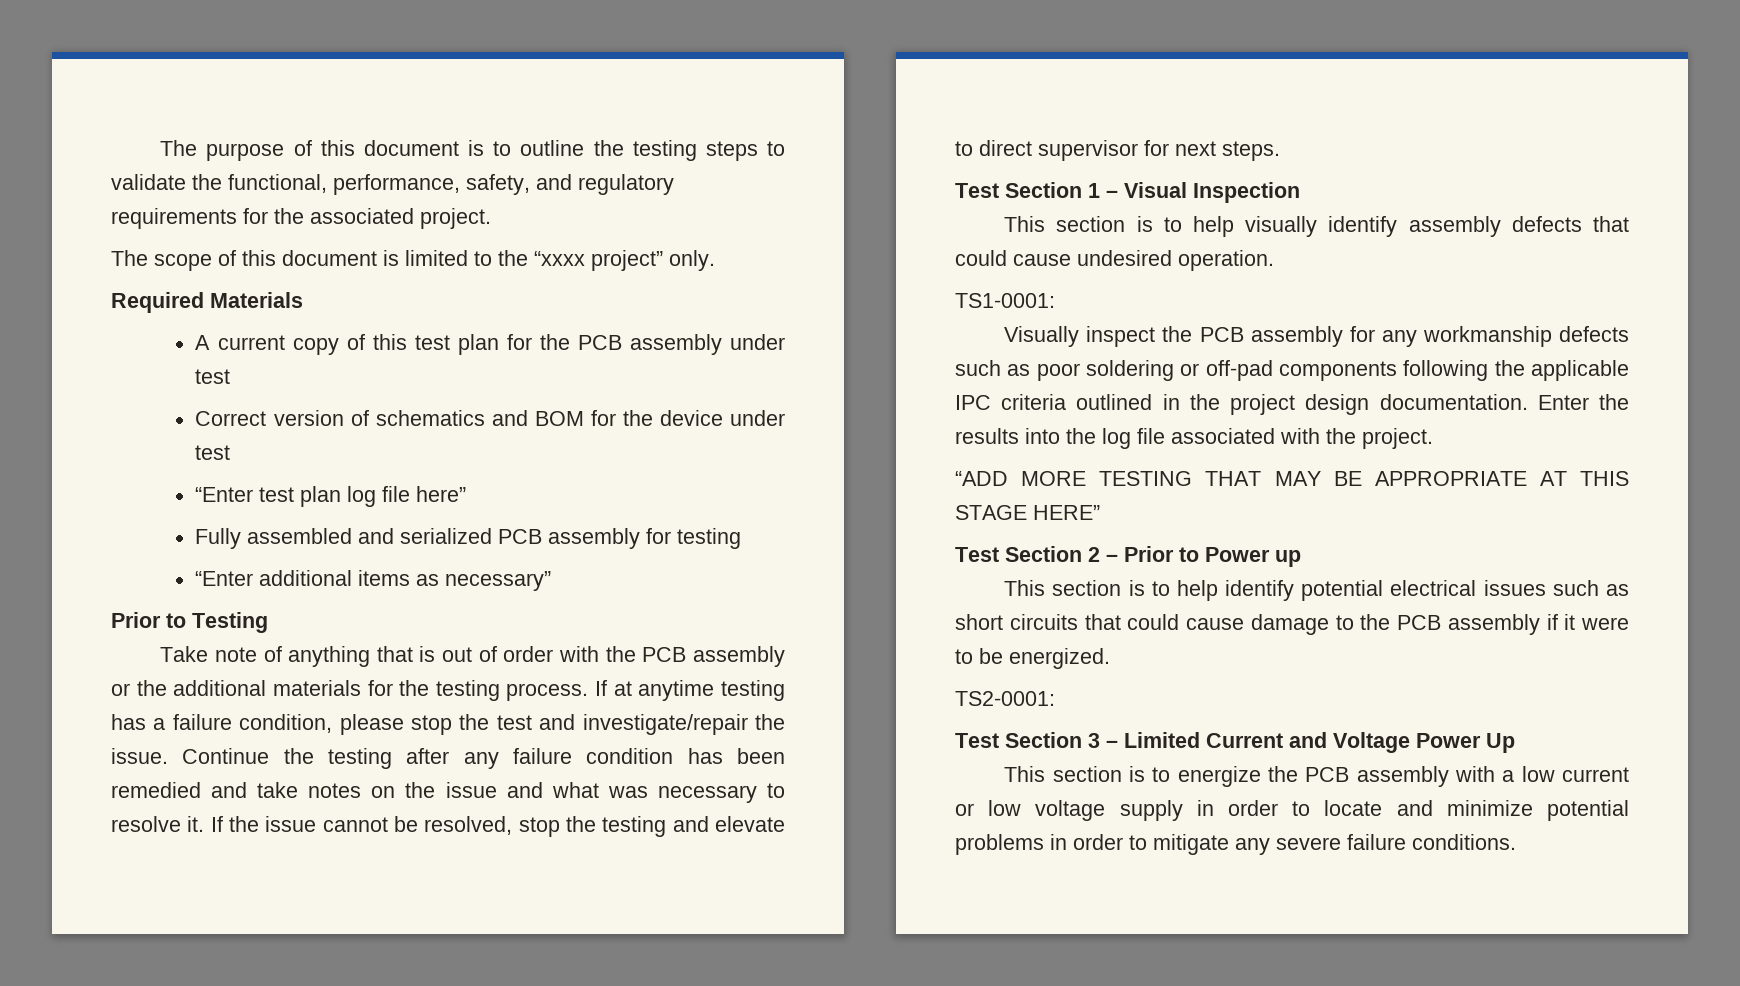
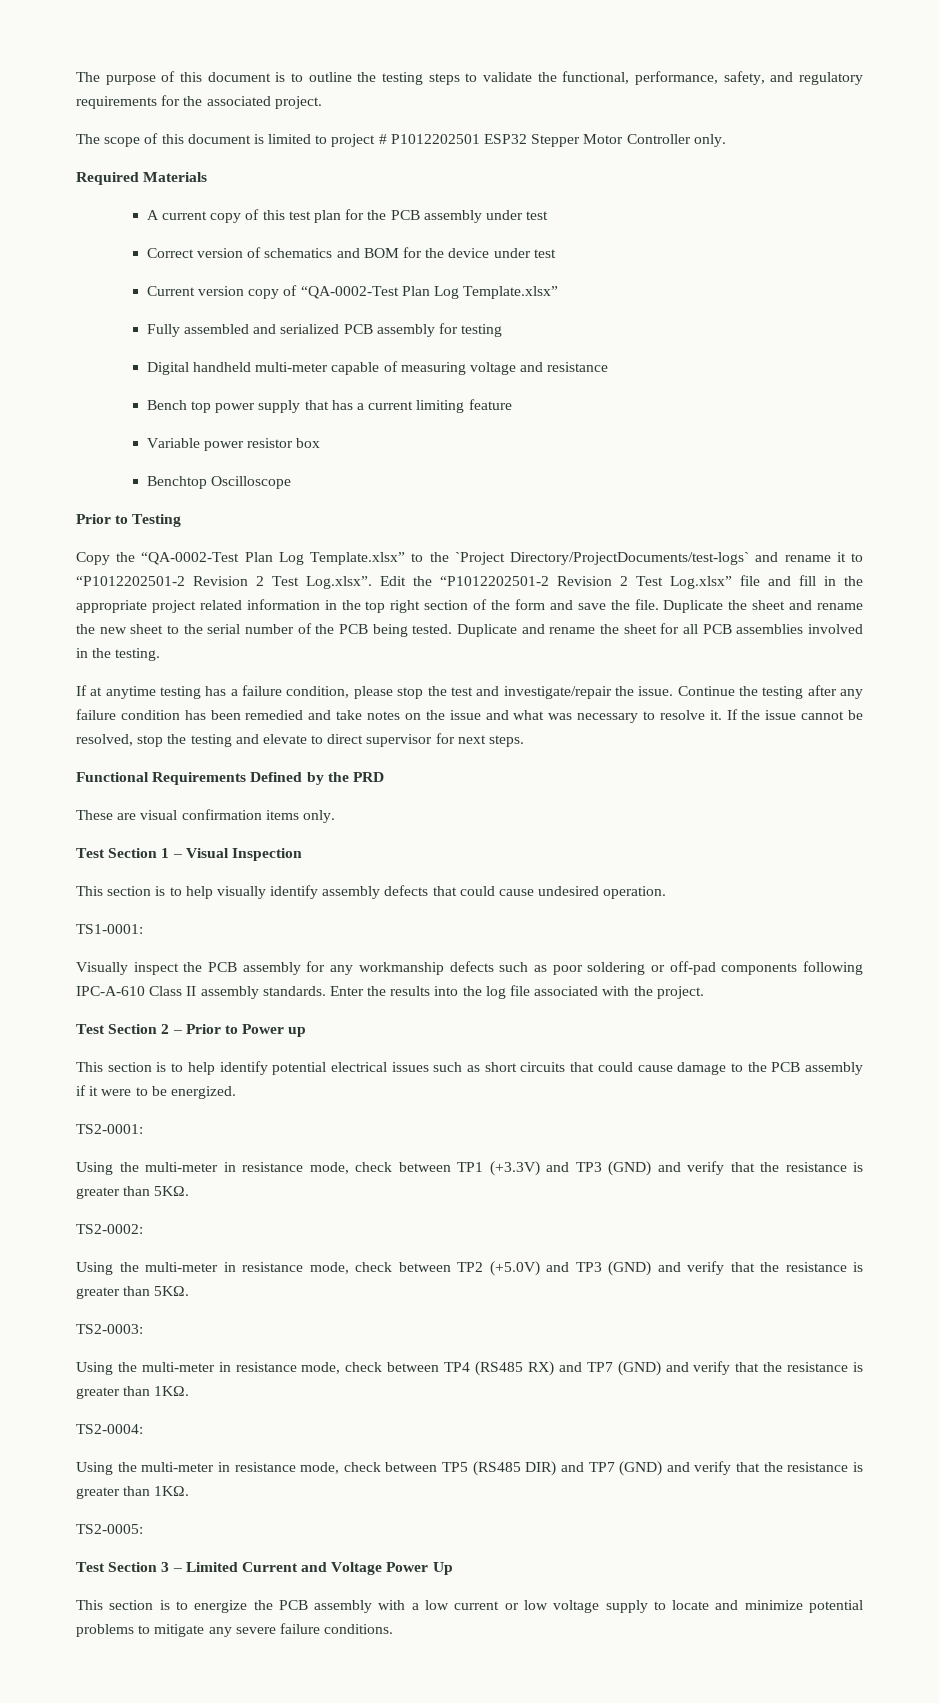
- The scope of this document is limited to the “xxxx project” only.
+ The scope of this document is limited to project # P1012202501 ESP32 Stepper Motor Controller only.
- “Enter test plan log file here”
+ Current version copy of “QA-0002-Test Plan Log Template.xlsx”
- “Enter additional items as necessary”
+ Digital handheld multi-meter capable of measuring voltage and resistance
+ Bench top power supply that has a current limiting feature
+ Variable power resistor box
+ Benchtop Oscilloscope
  Prior to Testing
- Take note of anything that is out of order with the PCB assembly or the additional materials for the testing process. If at anytime testing has a failure condition, please stop the test and investigate/repair the issue.
+ Copy the “QA-0002-Test Plan Log Template.xlsx” to the `Project Directory/ProjectDocuments/test-logs` and rename it to “P1012202501-2 Revision 2 Test Log.xlsx”. Edit the “P1012202501-2 Revision 2 Test Log.xlsx” file and fill in the appropriate project related information in the top right section of the form and save the file. Duplicate the sheet and rename the new sheet to the serial number of the PCB being tested. Duplicate and rename the sheet for all PCB assemblies involved in the testing.
+ If at anytime testing has a failure condition, please stop the test and investigate/repair the issue.
+ Functional Requirements Defined by the PRD
+ These are visual confirmation items only.
- Visually inspect the PCB assembly for any workmanship defects such as poor soldering or off-pad components following the applicable IPC criteria outlined in the project design documentation.
+ Visually inspect the PCB assembly for any workmanship defects such as poor soldering or off-pad components following IPC-A-610 Class II assembly standards.
- “ADD MORE TESTING THAT MAY BE APPROPRIATE AT THIS STAGE HERE”
+ Using the multi-meter in resistance mode, check between TP1 (+3.3V) and TP3 (GND) and verify that the resistance is greater than 5KΩ.
+ TS2-0002:
+ Using the multi-meter in resistance mode, check between TP2 (+5.0V) and TP3 (GND) and verify that the resistance is greater than 5KΩ.
+ TS2-0003:
+ Using the multi-meter in resistance mode, check between TP4 (RS485 RX) and TP7 (GND) and verify that the resistance is greater than 1KΩ.
+ TS2-0004:
+ Using the multi-meter in resistance mode, check between TP5 (RS485 DIR) and TP7 (GND) and verify that the resistance is greater than 1KΩ.
+ TS2-0005:
- This section is to energize the PCB assembly with a low current or low voltage supply in order to locate and minimize potential problems in order to mitigate any severe failure conditions.
+ This section is to energize the PCB assembly with a low current or low voltage supply to locate and minimize potential problems to mitigate any severe failure conditions.

